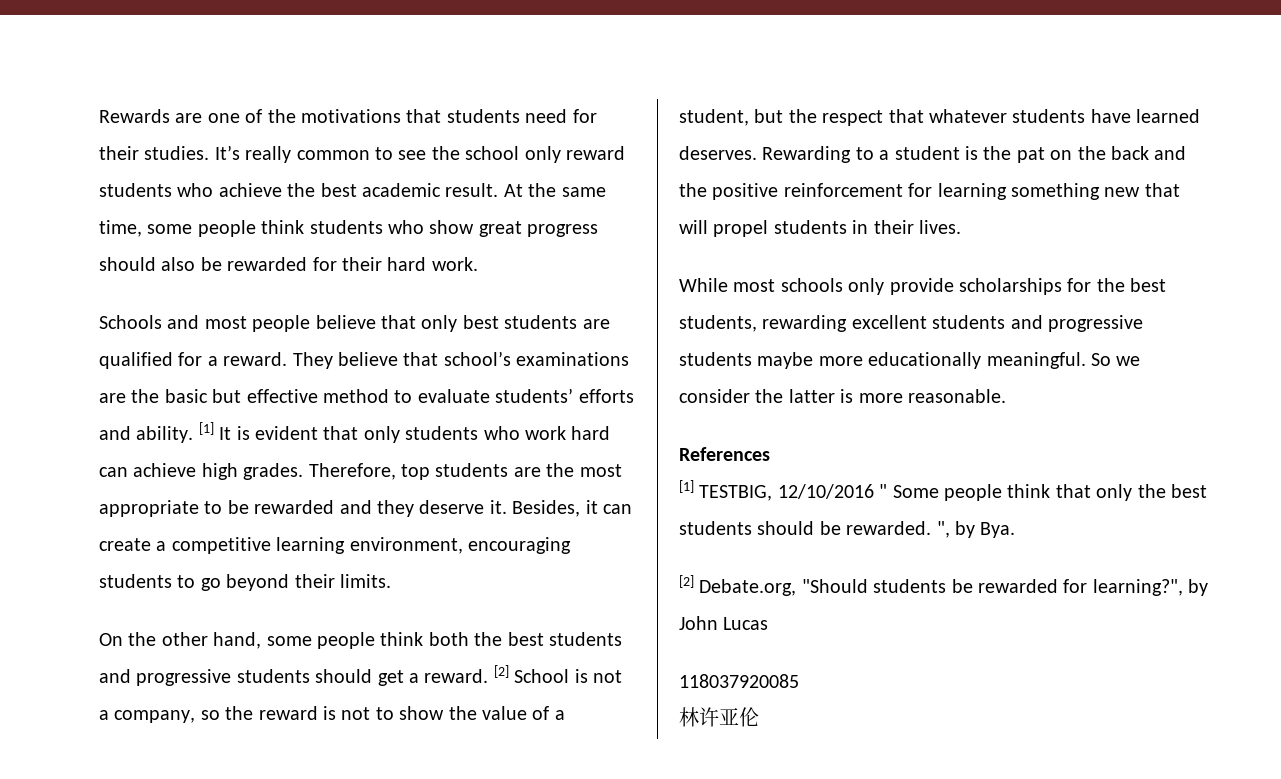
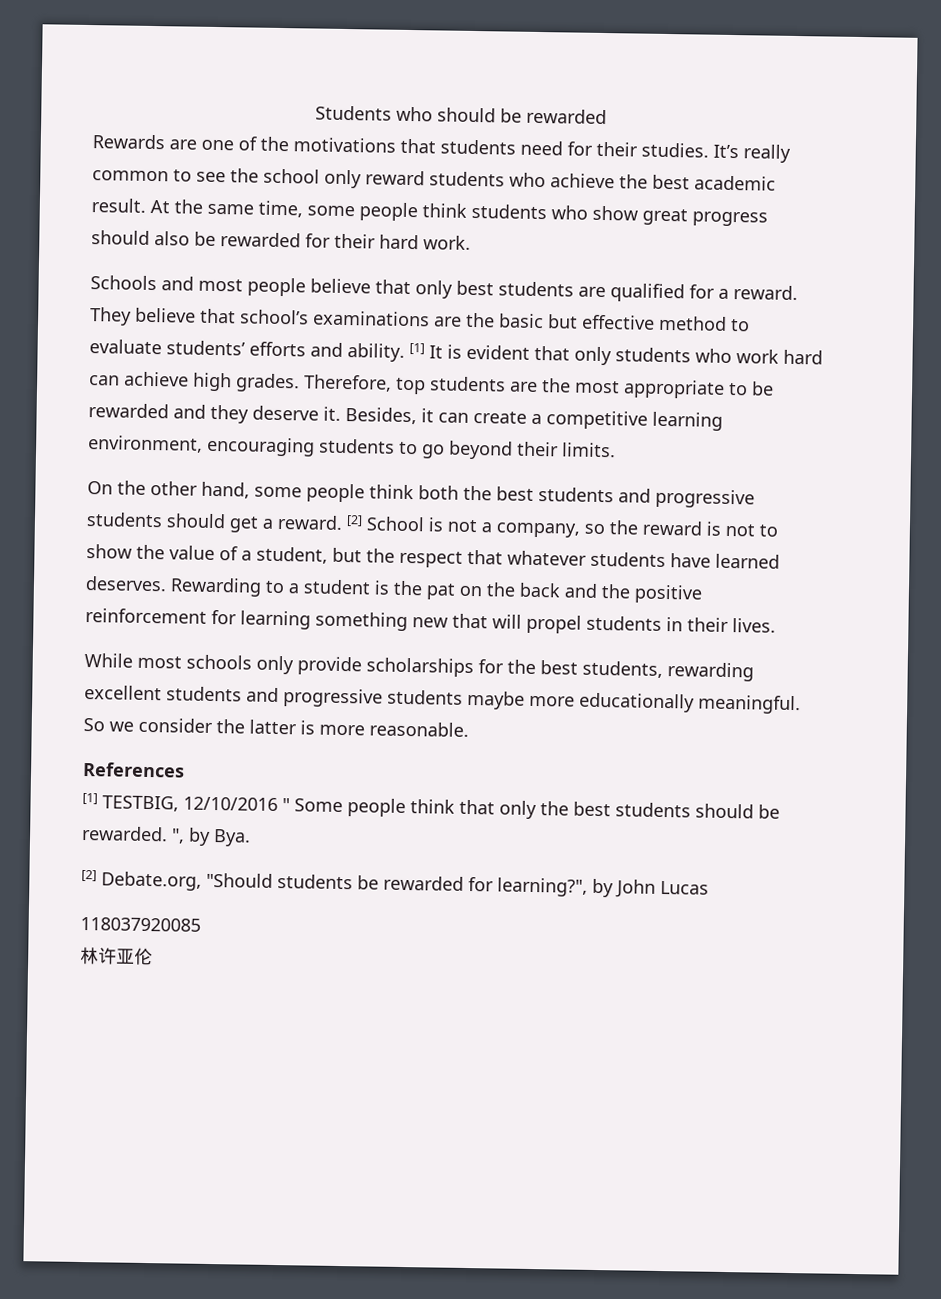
+ Students who should be rewarded

